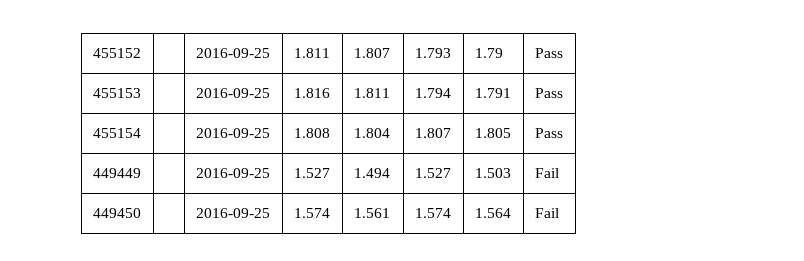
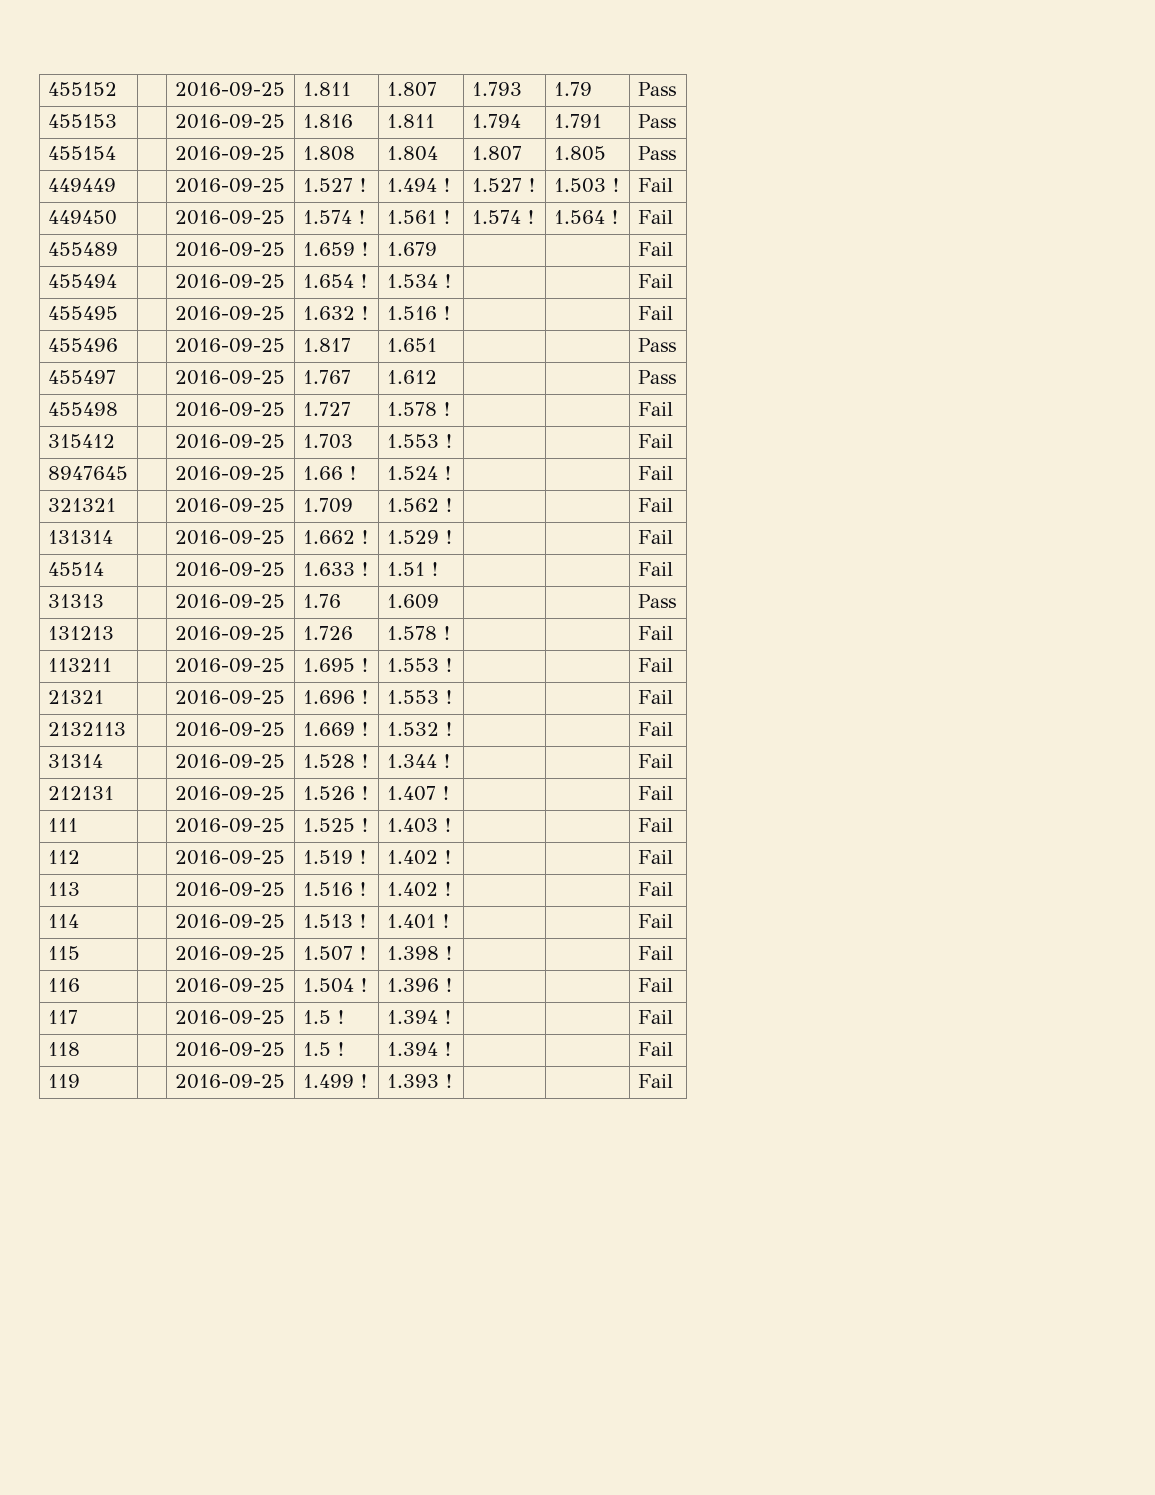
- 449449 | | 2016-09-25 | 1.527 | 1.494 | 1.527 | 1.503 | Fail
+ 449449 | | 2016-09-25 | 1.527 ! | 1.494 ! | 1.527 ! | 1.503 ! | Fail
- 449450 | | 2016-09-25 | 1.574 | 1.561 | 1.574 | 1.564 | Fail
+ 449450 | | 2016-09-25 | 1.574 ! | 1.561 ! | 1.574 ! | 1.564 ! | Fail
+ 455489 | | 2016-09-25 | 1.659 ! | 1.679 | | | Fail
+ 455494 | | 2016-09-25 | 1.654 ! | 1.534 ! | | | Fail
+ 455495 | | 2016-09-25 | 1.632 ! | 1.516 ! | | | Fail
+ 455496 | | 2016-09-25 | 1.817 | 1.651 | | | Pass
+ 455497 | | 2016-09-25 | 1.767 | 1.612 | | | Pass
+ 455498 | | 2016-09-25 | 1.727 | 1.578 ! | | | Fail
+ 315412 | | 2016-09-25 | 1.703 | 1.553 ! | | | Fail
+ 8947645 | | 2016-09-25 | 1.66 ! | 1.524 ! | | | Fail
+ 321321 | | 2016-09-25 | 1.709 | 1.562 ! | | | Fail
+ 131314 | | 2016-09-25 | 1.662 ! | 1.529 ! | | | Fail
+ 45514 | | 2016-09-25 | 1.633 ! | 1.51 ! | | | Fail
+ 31313 | | 2016-09-25 | 1.76 | 1.609 | | | Pass
+ 131213 | | 2016-09-25 | 1.726 | 1.578 ! | | | Fail
+ 113211 | | 2016-09-25 | 1.695 ! | 1.553 ! | | | Fail
+ 21321 | | 2016-09-25 | 1.696 ! | 1.553 ! | | | Fail
+ 2132113 | | 2016-09-25 | 1.669 ! | 1.532 ! | | | Fail
+ 31314 | | 2016-09-25 | 1.528 ! | 1.344 ! | | | Fail
+ 212131 | | 2016-09-25 | 1.526 ! | 1.407 ! | | | Fail
+ 111 | | 2016-09-25 | 1.525 ! | 1.403 ! | | | Fail
+ 112 | | 2016-09-25 | 1.519 ! | 1.402 ! | | | Fail
+ 113 | | 2016-09-25 | 1.516 ! | 1.402 ! | | | Fail
+ 114 | | 2016-09-25 | 1.513 ! | 1.401 ! | | | Fail
+ 115 | | 2016-09-25 | 1.507 ! | 1.398 ! | | | Fail
+ 116 | | 2016-09-25 | 1.504 ! | 1.396 ! | | | Fail
+ 117 | | 2016-09-25 | 1.5 ! | 1.394 ! | | | Fail
+ 118 | | 2016-09-25 | 1.5 ! | 1.394 ! | | | Fail
+ 119 | | 2016-09-25 | 1.499 ! | 1.393 ! | | | Fail

